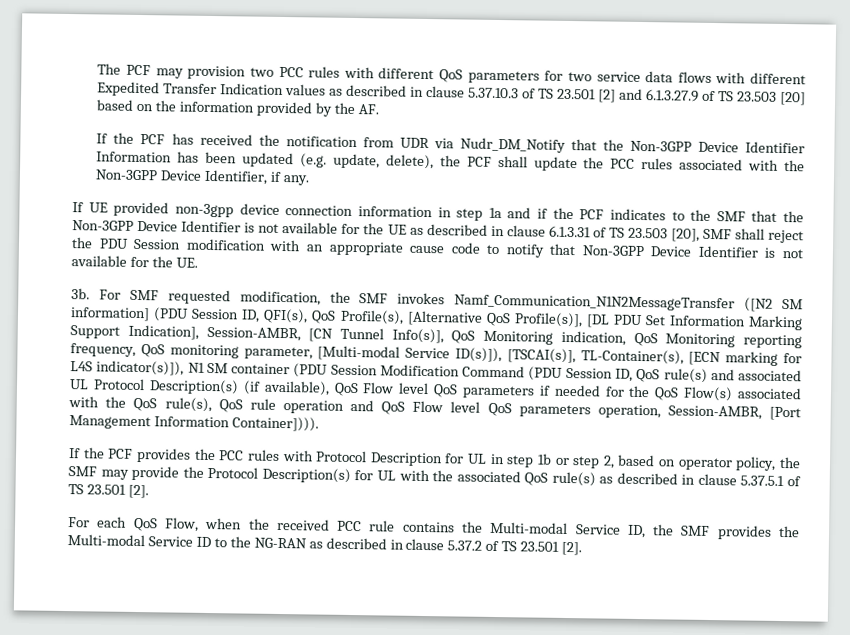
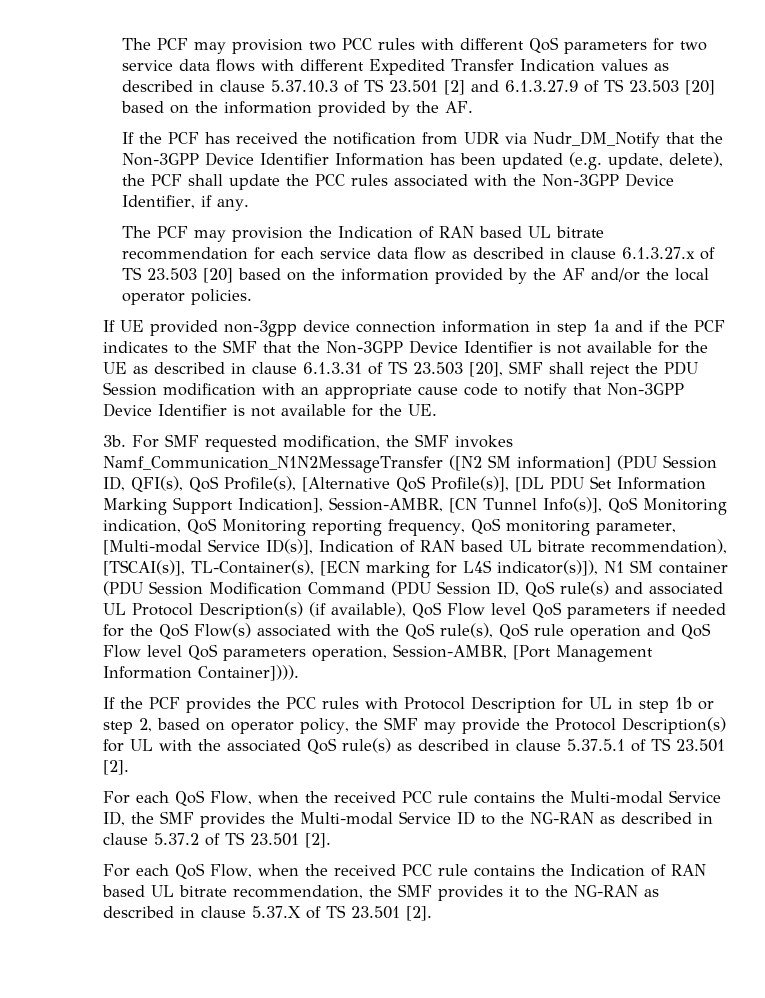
+ The PCF may provision the Indication of RAN based UL bitrate recommendation for each service data flow as described in clause 6.1.3.27.x of TS 23.503 [20] based on the information provided by the AF and/or the local operator policies.
- For SMF requested modification, the SMF invokes Namf_Communication_N1N2MessageTransfer ([N2 SM information] (PDU Session ID, QFI(s), QoS Profile(s), [Alternative QoS Profile(s)], [DL PDU Set Information Marking Support Indication], Session-AMBR, [CN Tunnel Info(s)], QoS Monitoring indication, QoS Monitoring reporting frequency, QoS monitoring parameter, [Multi-modal Service ID(s)]), [TSCAI(s)], TL-Container(s), [ECN marking for L4S indicator(s)]), N1 SM container (PDU Session Modification Command (PDU Session ID, QoS rule(s) and associated UL Protocol Description(s) (if available), QoS Flow level QoS parameters if needed for the QoS Flow(s) associated with the QoS rule(s), QoS rule operation and QoS Flow level QoS parameters operation, Session-AMBR, [Port Management Information Container]))).
+ For SMF requested modification, the SMF invokes Namf_Communication_N1N2MessageTransfer ([N2 SM information] (PDU Session ID, QFI(s), QoS Profile(s), [Alternative QoS Profile(s)], [DL PDU Set Information Marking Support Indication], Session-AMBR, [CN Tunnel Info(s)], QoS Monitoring indication, QoS Monitoring reporting frequency, QoS monitoring parameter, [Multi-modal Service ID(s)], Indication of RAN based UL bitrate recommendation), [TSCAI(s)], TL-Container(s), [ECN marking for L4S indicator(s)]), N1 SM container (PDU Session Modification Command (PDU Session ID, QoS rule(s) and associated UL Protocol Description(s) (if available), QoS Flow level QoS parameters if needed for the QoS Flow(s) associated with the QoS rule(s), QoS rule operation and QoS Flow level QoS parameters operation, Session-AMBR, [Port Management Information Container]))).
+ For each QoS Flow, when the received PCC rule contains the Indication of RAN based UL bitrate recommendation, the SMF provides it to the NG-RAN as described in clause 5.37.X of TS 23.501 [2].

